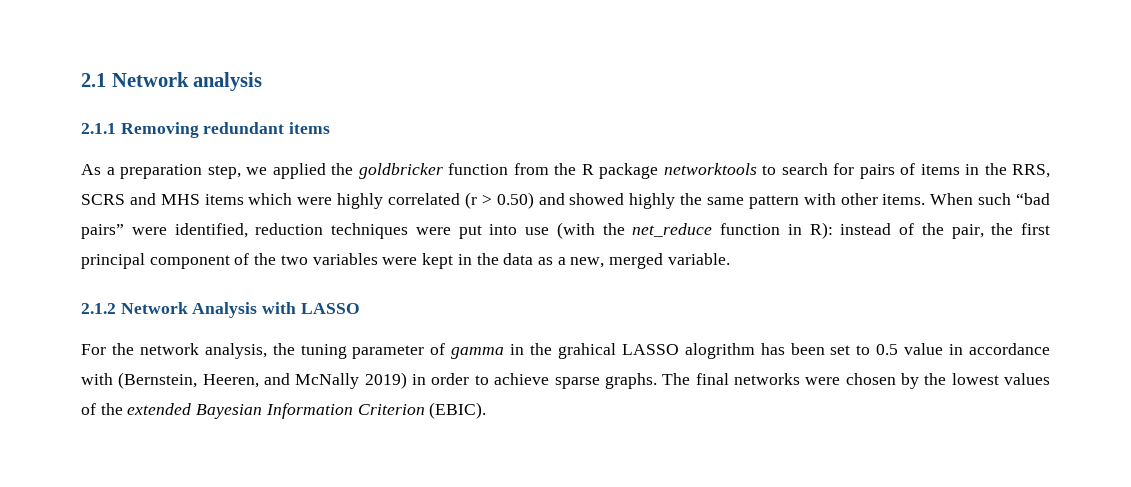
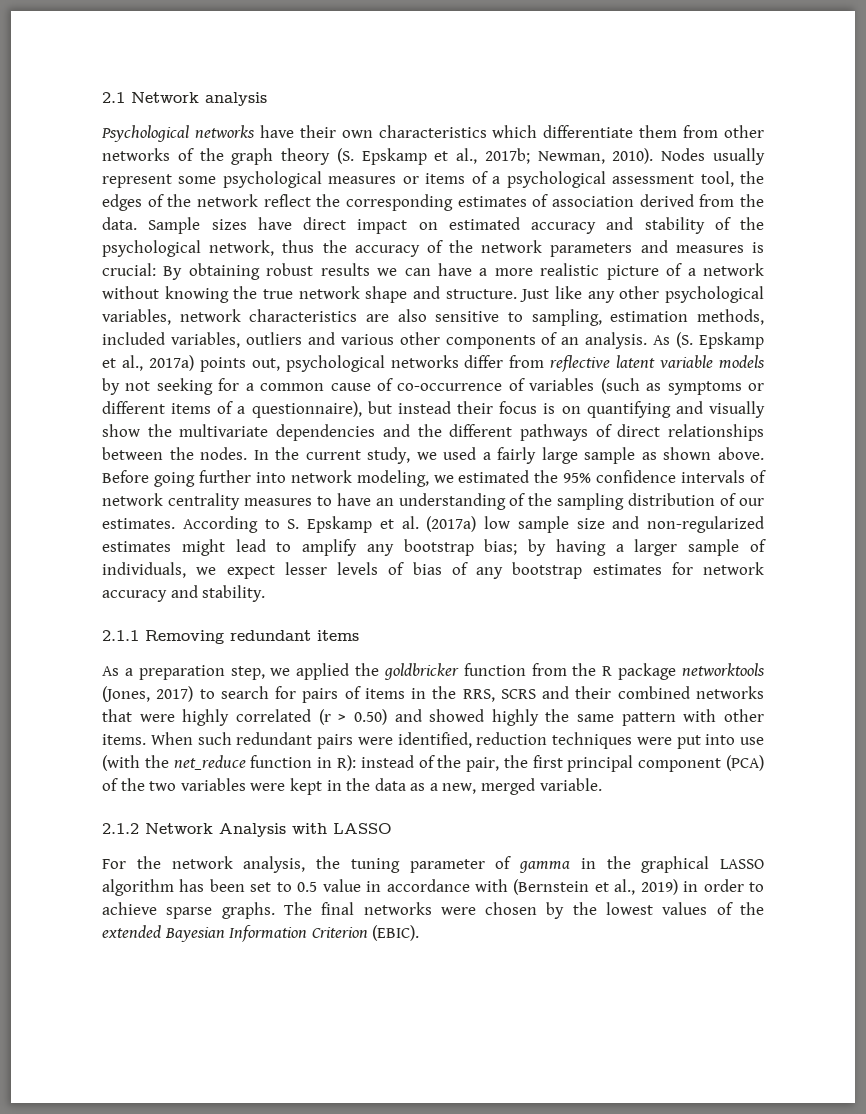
+ Psychological networks have their own characteristics which differentiate them from other networks of the graph theory (S. Epskamp et al., 2017b; Newman, 2010). Nodes usually represent some psychological measures or items of a psychological assessment tool, the edges of the network reflect the corresponding estimates of association derived from the data. Sample sizes have direct impact on estimated accuracy and stability of the psychological network, thus the accuracy of the network parameters and measures is crucial: By obtaining robust results we can have a more realistic picture of a network without knowing the true network shape and structure. Just like any other psychological variables, network characteristics are also sensitive to sampling, estimation methods, included variables, outliers and various other components of an analysis. As (S. Epskamp et al., 2017a) points out, psychological networks differ from reflective latent variable models by not seeking for a common cause of co-occurrence of variables (such as symptoms or different items of a questionnaire), but instead their focus is on quantifying and visually show the multivariate dependencies and the different pathways of direct relationships between the nodes. In the current study, we used a fairly large sample as shown above. Before going further into network modeling, we estimated the 95% confidence intervals of network centrality measures to have an understanding of the sampling distribution of our estimates. According to S. Epskamp et al. (2017a) low sample size and non-regularized estimates might lead to amplify any bootstrap bias; by having a larger sample of individuals, we expect lesser levels of bias of any bootstrap estimates for network accuracy and stability.
- As a preparation step, we applied the goldbricker function from the R package networktools to search for pairs of items in the RRS, SCRS and MHS items which were highly correlated (r > 0.50) and showed highly the same pattern with other items.
+ As a preparation step, we applied the goldbricker function from the R package networktools (Jones, 2017) to search for pairs of items in the RRS, SCRS and their combined networks that were highly correlated (r > 0.50) and showed highly the same pattern with other items.
- When such “bad pairs” were identified, reduction techniques were put into use (with the net_reduce function in R): instead of the pair, the first principal component of the two variables were kept in the data as a new, merged variable.
+ When such redundant pairs were identified, reduction techniques were put into use (with the net_reduce function in R): instead of the pair, the first principal component (PCA) of the two variables were kept in the data as a new, merged variable.
- For the network analysis, the tuning parameter of gamma in the grahical LASSO alogrithm has been set to 0.5 value in accordance with (Bernstein, Heeren, and McNally 2019) in order to achieve sparse graphs.
+ For the network analysis, the tuning parameter of gamma in the graphical LASSO algorithm has been set to 0.5 value in accordance with (Bernstein et al., 2019) in order to achieve sparse graphs.

